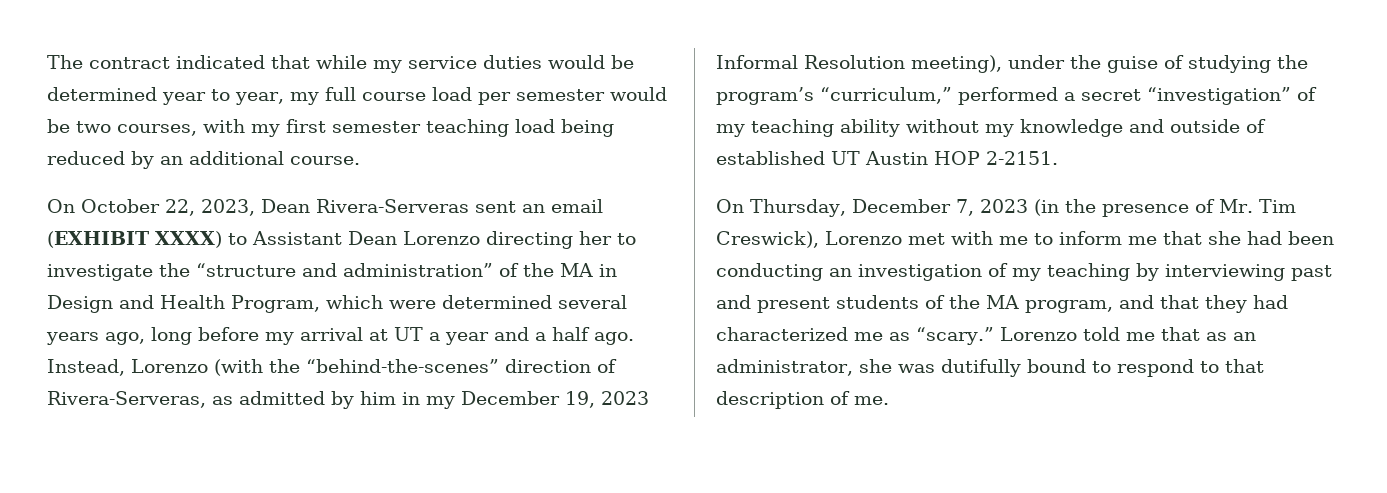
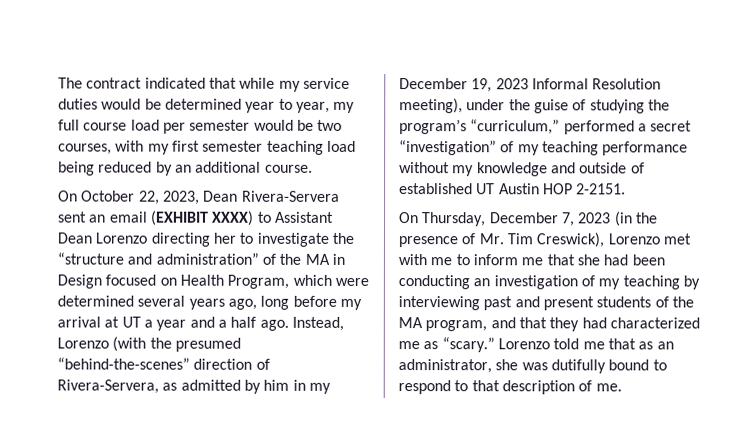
- On October 22, 2023, Dean Rivera-Serveras sent an email (EXHIBIT XXXX) to Assistant Dean Lorenzo directing her to investigate the “structure and administration” of the MA in Design and Health Program, which were determined several years ago, long before my arrival at UT a year and a half ago.
+ On October 22, 2023, Dean Rivera-Servera sent an email (EXHIBIT XXXX) to Assistant Dean Lorenzo directing her to investigate the “structure and administration” of the MA in Design focused on Health Program, which were determined several years ago, long before my arrival at UT a year and a half ago.
- Instead, Lorenzo (with the “behind-the-scenes” direction of Rivera-Serveras, as admitted by him in my December 19, 2023 Informal Resolution meeting), under the guise of studying the program’s “curriculum,” performed a secret “investigation” of my teaching ability without my knowledge and outside of established UT Austin HOP 2-2151.
+ Instead, Lorenzo (with the presumed “behind-the-scenes” direction of Rivera-Servera, as admitted by him in my December 19, 2023 Informal Resolution meeting), under the guise of studying the program’s “curriculum,” performed a secret “investigation” of my teaching performance without my knowledge and outside of established UT Austin HOP 2-2151.

